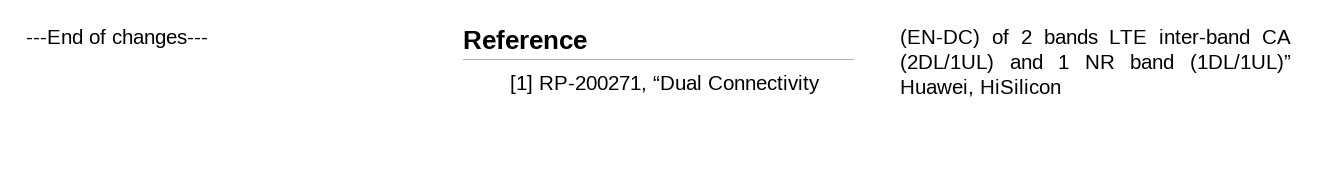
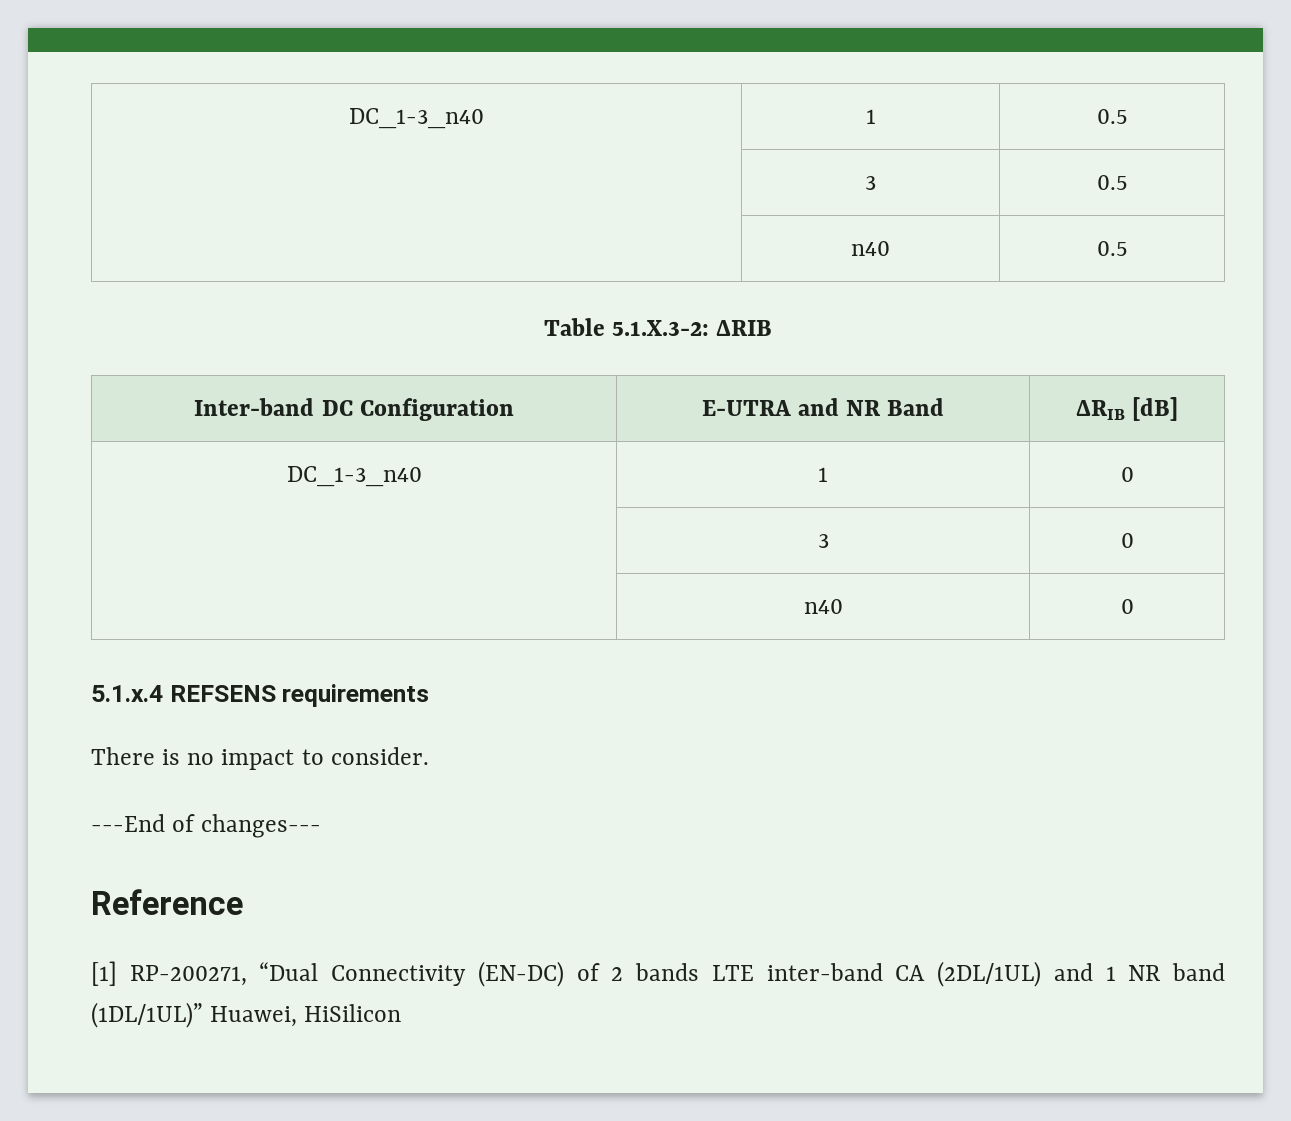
+ DC_1-3_n40 | 1 | 0.5
+ | 3 | 0.5
+ | n40 | 0.5
+ Table 5.1.X.3-2: ΔRIB
+ Inter-band DC Configuration | E-UTRA and NR Band | ΔRIB [dB]
+ DC_1-3_n40 | 1 | 0
+ | 3 | 0
+ | n40 | 0
+ 5.1.x.4 REFSENS requirements
+ There is no impact to consider.

